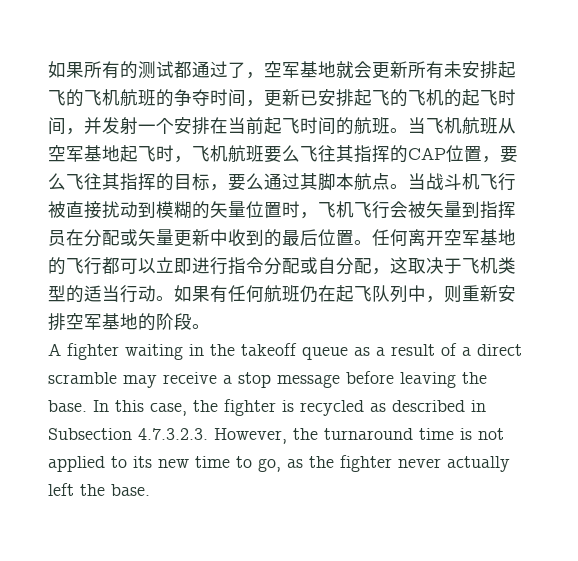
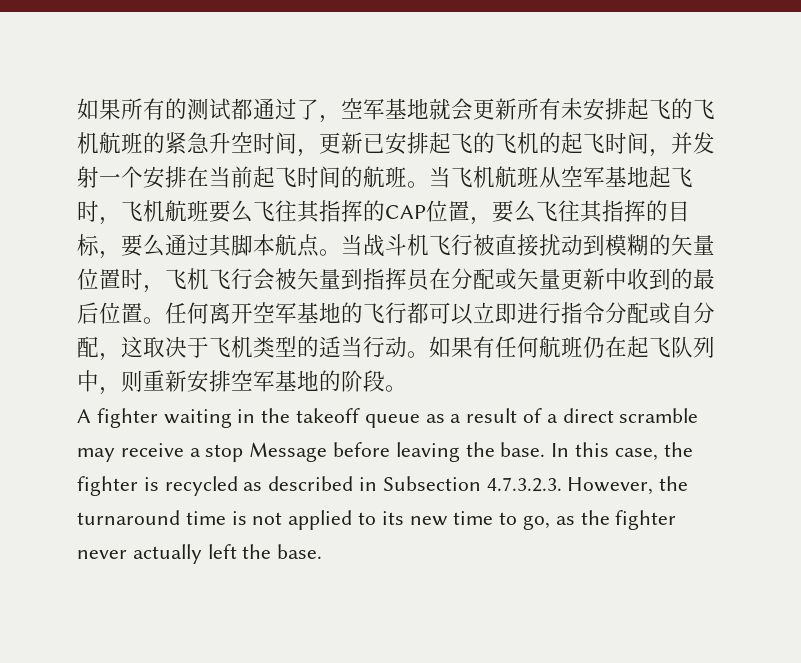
- 如果所有的测试都通过了，空军基地就会更新所有未安排起飞的飞机航班的争夺时间，更新已安排起飞的飞机的起飞时间，并发射一个安排在当前起飞时间的航班。
+ 如果所有的测试都通过了，空军基地就会更新所有未安排起飞的飞机航班的紧急升空时间，更新已安排起飞的飞机的起飞时间，并发射一个安排在当前起飞时间的航班。
- A fighter waiting in the takeoff queue as a result of a direct scramble may receive a stop message before leaving the base.
+ A fighter waiting in the takeoff queue as a result of a direct scramble may receive a stop Message before leaving the base.

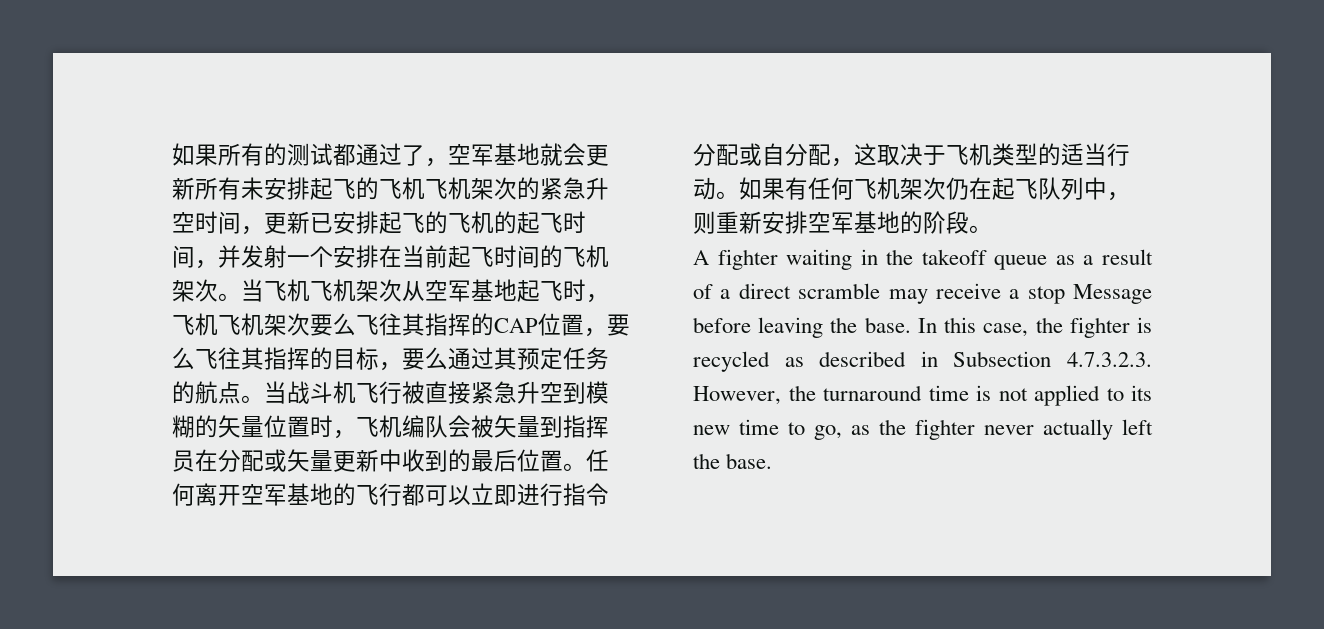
- 如果所有的测试都通过了，空军基地就会更新所有未安排起飞的飞机航班的紧急升空时间，更新已安排起飞的飞机的起飞时间，并发射一个安排在当前起飞时间的航班。当飞机航班从空军基地起飞时，飞机航班要么飞往其指挥的CAP位置，要么飞往其指挥的目标，要么通过其脚本航点。
+ 如果所有的测试都通过了，空军基地就会更新所有未安排起飞的飞机飞机架次的紧急升空时间，更新已安排起飞的飞机的起飞时间，并发射一个安排在当前起飞时间的飞机架次。当飞机飞机架次从空军基地起飞时，飞机飞机架次要么飞往其指挥的CAP位置，要么飞往其指挥的目标，要么通过其预定任务的航点。
- 当战斗机飞行被直接扰动到模糊的矢量位置时，飞机飞行会被矢量到指挥员在分配或矢量更新中收到的最后位置。
+ 当战斗机飞行被直接紧急升空到模糊的矢量位置时，飞机编队会被矢量到指挥员在分配或矢量更新中收到的最后位置。
- 如果有任何航班仍在起飞队列中，则重新安排空军基地的阶段。
+ 如果有任何飞机架次仍在起飞队列中，则重新安排空军基地的阶段。

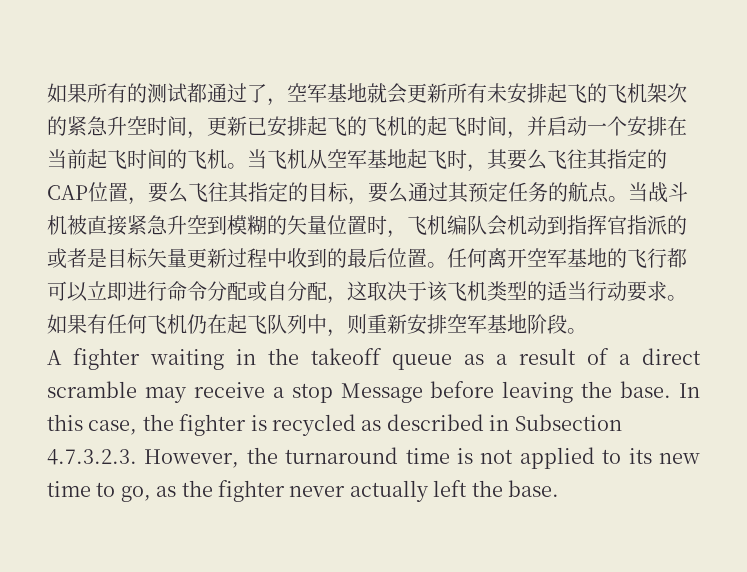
- 如果所有的测试都通过了，空军基地就会更新所有未安排起飞的飞机飞机架次的紧急升空时间，更新已安排起飞的飞机的起飞时间，并发射一个安排在当前起飞时间的飞机架次。
+ 如果所有的测试都通过了，空军基地就会更新所有未安排起飞的飞机架次的紧急升空时间，更新已安排起飞的飞机的起飞时间，并启动一个安排在当前起飞时间的飞机。
- 当飞机飞机架次从空军基地起飞时，飞机飞机架次要么飞往其指挥的CAP位置，要么飞往其指挥的目标，要么通过其预定任务的航点。
+ 当飞机从空军基地起飞时，其要么飞往其指定的CAP位置，要么飞往其指定的目标，要么通过其预定任务的航点。
- 当战斗机飞行被直接紧急升空到模糊的矢量位置时，飞机编队会被矢量到指挥员在分配或矢量更新中收到的最后位置。
+ 当战斗机被直接紧急升空到模糊的矢量位置时，飞机编队会机动到指挥官指派的或者是目标矢量更新过程中收到的最后位置。
- 任何离开空军基地的飞行都可以立即进行指令分配或自分配，这取决于飞机类型的适当行动。
+ 任何离开空军基地的飞行都可以立即进行命令分配或自分配，这取决于该飞机类型的适当行动要求。
- 如果有任何飞机架次仍在起飞队列中，则重新安排空军基地的阶段。
+ 如果有任何飞机仍在起飞队列中，则重新安排空军基地阶段。

